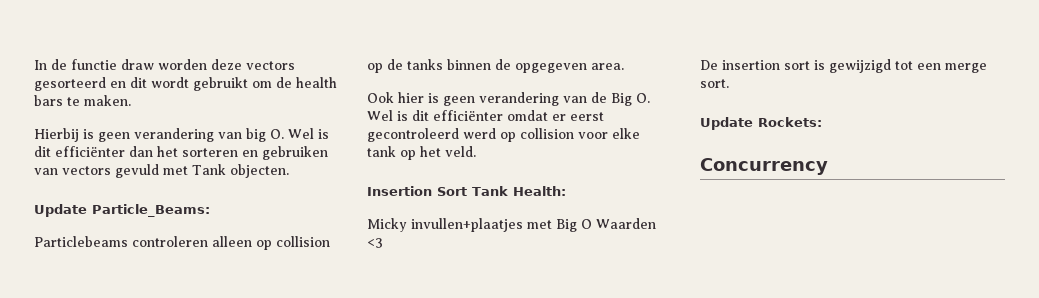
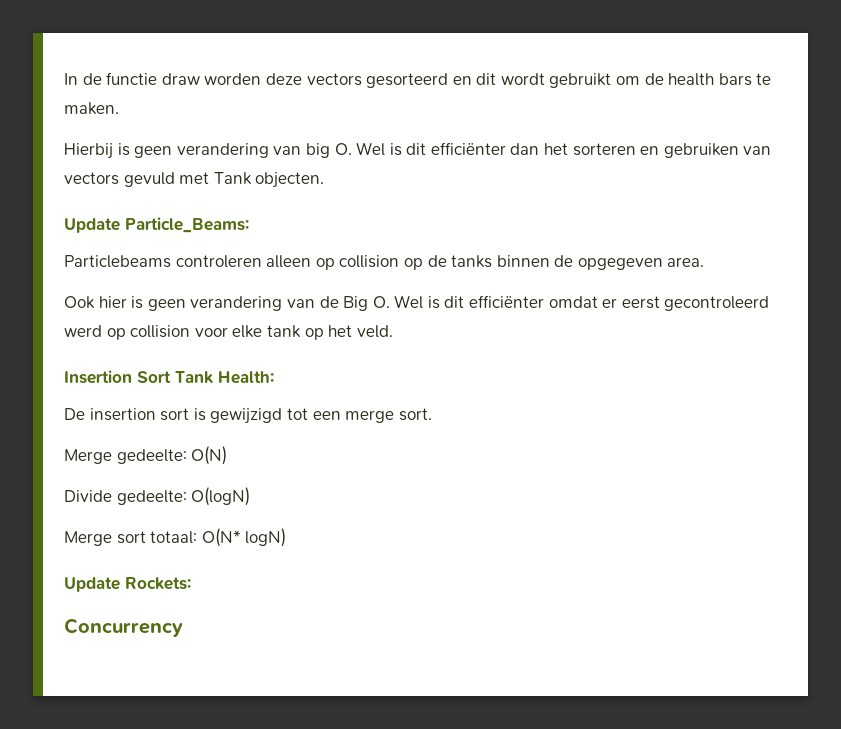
- Micky invullen+plaatjes met Big O Waarden <3
+ Merge gedeelte: O(N)
+ Divide gedeelte: O(logN)
+ Merge sort totaal: O(N* logN)

